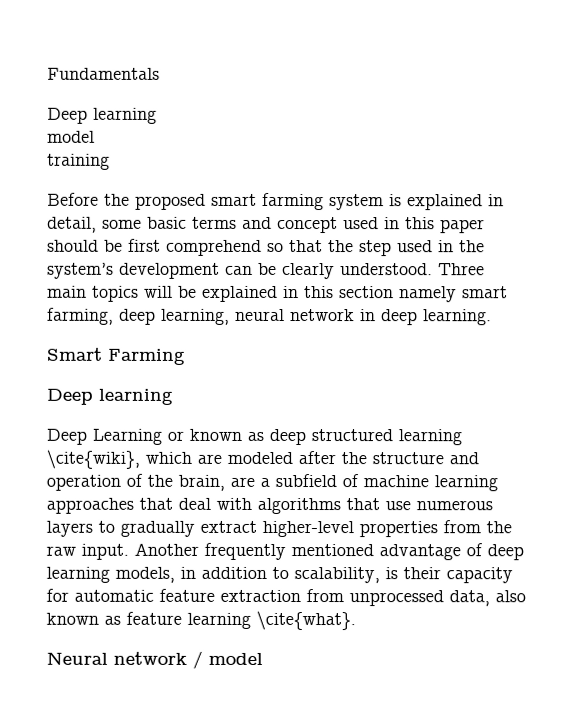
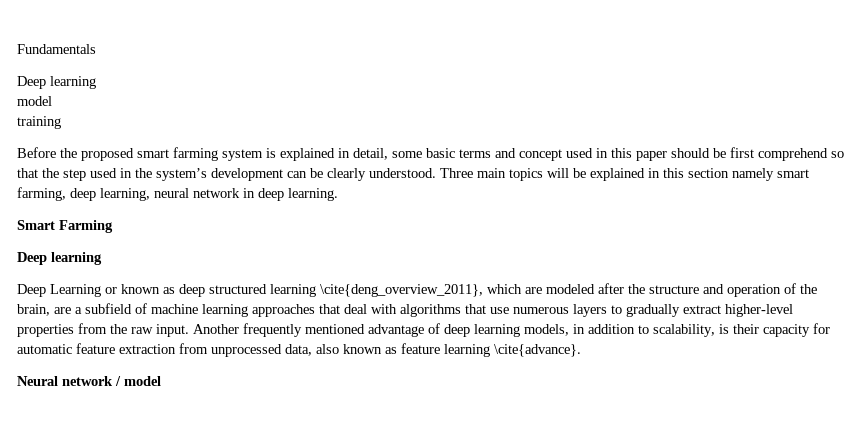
- Deep Learning or known as deep structured learning \cite{wiki}, which are modeled after the structure and operation of the brain, are a subfield of machine learning approaches that deal with algorithms that use numerous layers to gradually extract higher-level properties from the raw input.
+ Deep Learning or known as deep structured learning \cite{deng_overview_2011}, which are modeled after the structure and operation of the brain, are a subfield of machine learning approaches that deal with algorithms that use numerous layers to gradually extract higher-level properties from the raw input.
- Another frequently mentioned advantage of deep learning models, in addition to scalability, is their capacity for automatic feature extraction from unprocessed data, also known as feature learning \cite{what}.
+ Another frequently mentioned advantage of deep learning models, in addition to scalability, is their capacity for automatic feature extraction from unprocessed data, also known as feature learning \cite{advance}.

